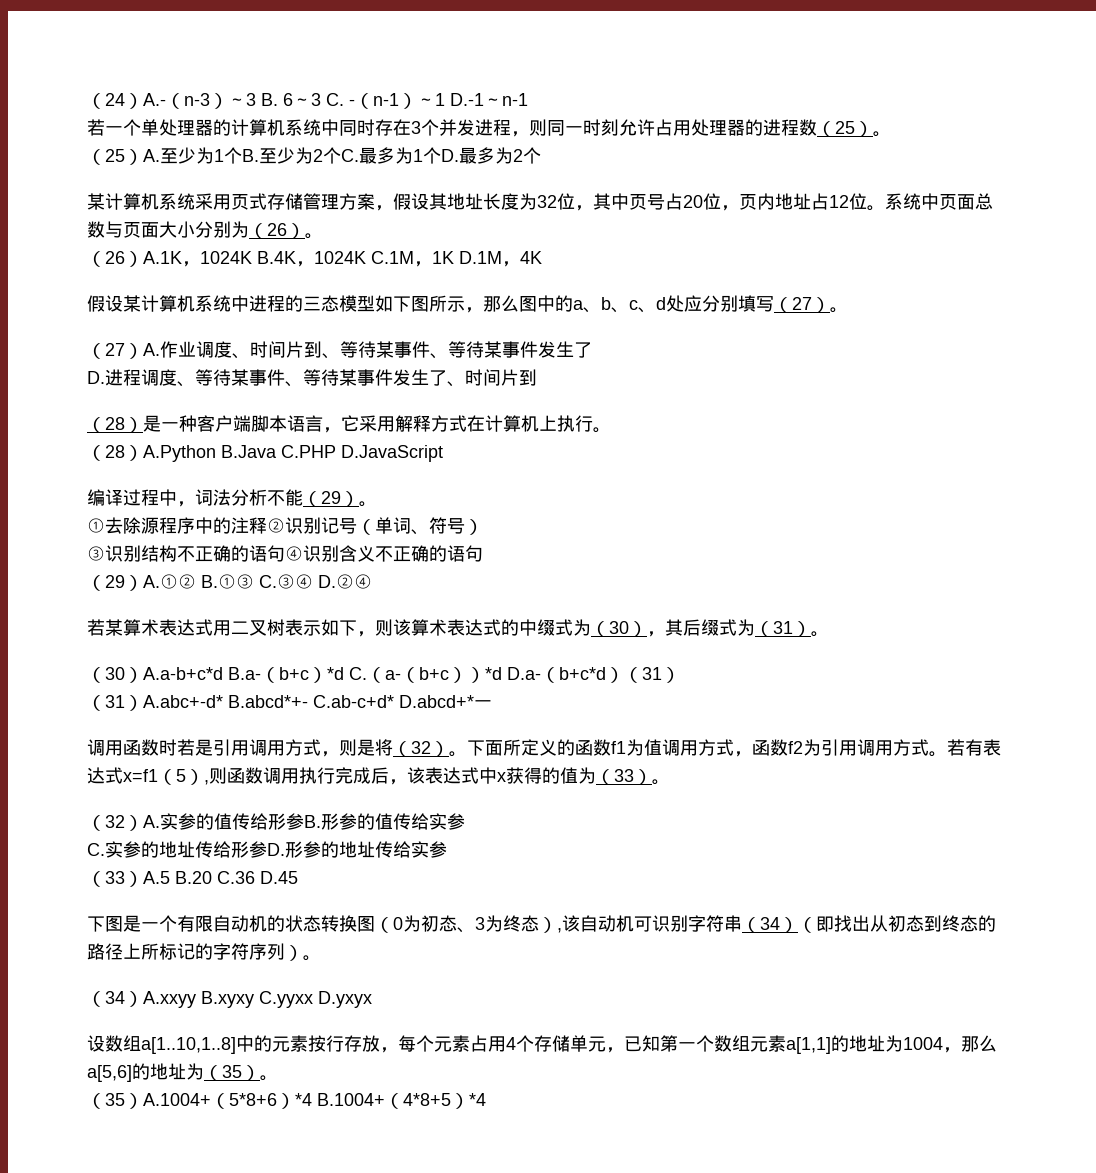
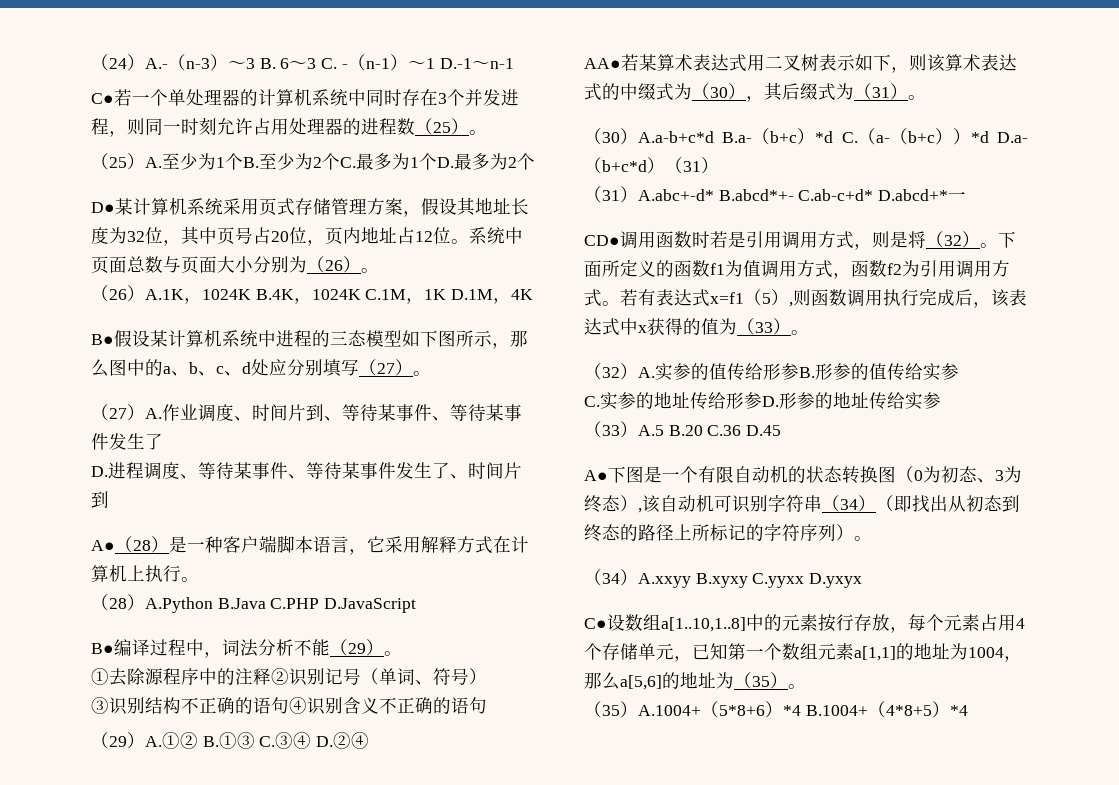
- 若一个单处理器的计算机系统中同时存在3个并发进程，则同一时刻允许占用处理器的进程数（25）。
+ C●若一个单处理器的计算机系统中同时存在3个并发进程，则同一时刻允许占用处理器的进程数（25）。
- 某计算机系统采用页式存储管理方案，假设其地址长度为32位，其中页号占20位，页内地址占12位。
+ D●某计算机系统采用页式存储管理方案，假设其地址长度为32位，其中页号占20位，页内地址占12位。
- 假设某计算机系统中进程的三态模型如下图所示，那么图中的a、b、c、d处应分别填写（27）。
+ B●假设某计算机系统中进程的三态模型如下图所示，那么图中的a、b、c、d处应分别填写（27）。
- （28）是一种客户端脚本语言，它采用解释方式在计算机上执行。
+ A●（28）是一种客户端脚本语言，它采用解释方式在计算机上执行。
- 编译过程中，词法分析不能（29）。
+ B●编译过程中，词法分析不能（29）。
- 若某算术表达式用二叉树表示如下，则该算术表达式的中缀式为（30），其后缀式为（31）。
+ AA●若某算术表达式用二叉树表示如下，则该算术表达式的中缀式为（30），其后缀式为（31）。
- 调用函数时若是引用调用方式，则是将（32）。
+ CD●调用函数时若是引用调用方式，则是将（32）。
- 下图是一个有限自动机的状态转换图（0为初态、3为终态）,该自动机可识别字符串（34）（即找出从初态到终态的路径上所标记的字符序列）。
+ A●下图是一个有限自动机的状态转换图（0为初态、3为终态）,该自动机可识别字符串（34）（即找出从初态到终态的路径上所标记的字符序列）。
- 设数组a[1..10,1..8]中的元素按行存放，每个元素占用4个存储单元，已知第一个数组元素a[1,1]的地址为1004，那么a[5,6]的地址为（35）。
+ C●设数组a[1..10,1..8]中的元素按行存放，每个元素占用4个存储单元，已知第一个数组元素a[1,1]的地址为1004，那么a[5,6]的地址为（35）。

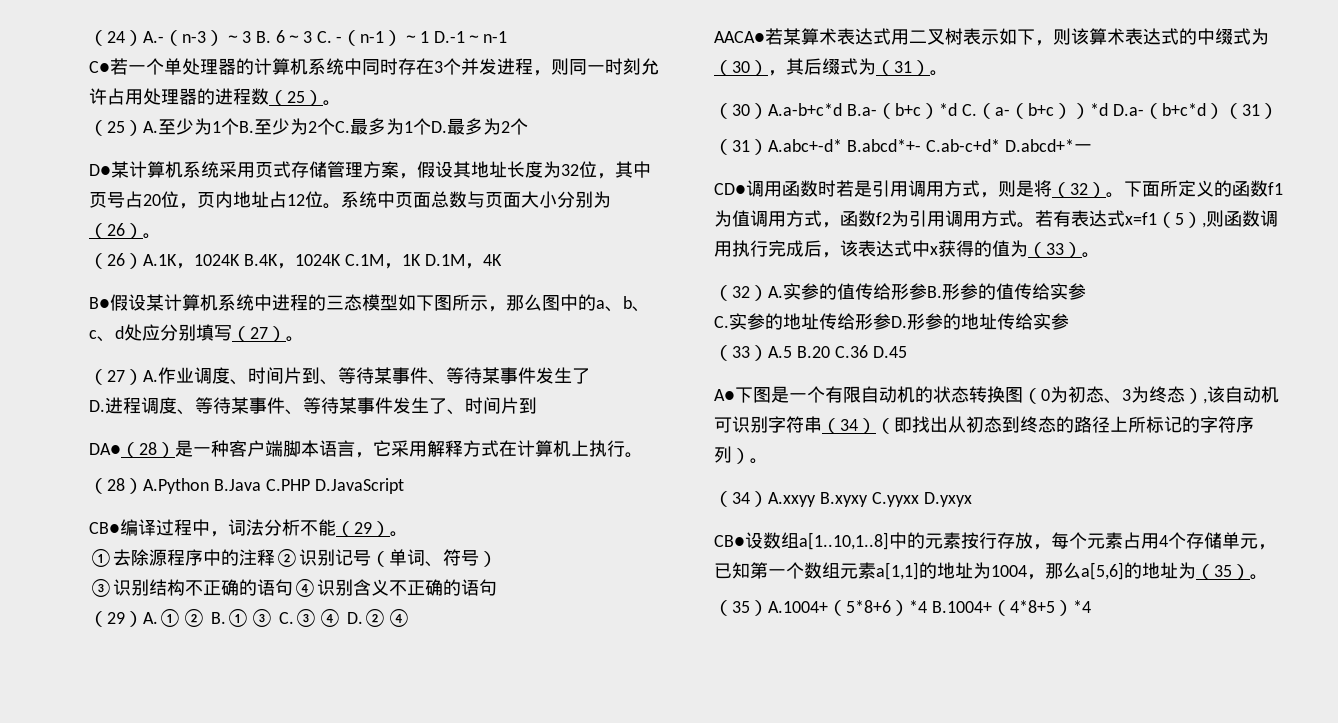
- A●（28）是一种客户端脚本语言，它采用解释方式在计算机上执行。
+ DA●（28）是一种客户端脚本语言，它采用解释方式在计算机上执行。
- B●编译过程中，词法分析不能（29）。
+ CB●编译过程中，词法分析不能（29）。
- AA●若某算术表达式用二叉树表示如下，则该算术表达式的中缀式为（30），其后缀式为（31）。
+ AACA●若某算术表达式用二叉树表示如下，则该算术表达式的中缀式为（30），其后缀式为（31）。
- C●设数组a[1..10,1..8]中的元素按行存放，每个元素占用4个存储单元，已知第一个数组元素a[1,1]的地址为1004，那么a[5,6]的地址为（35）。
+ CB●设数组a[1..10,1..8]中的元素按行存放，每个元素占用4个存储单元，已知第一个数组元素a[1,1]的地址为1004，那么a[5,6]的地址为（35）。

